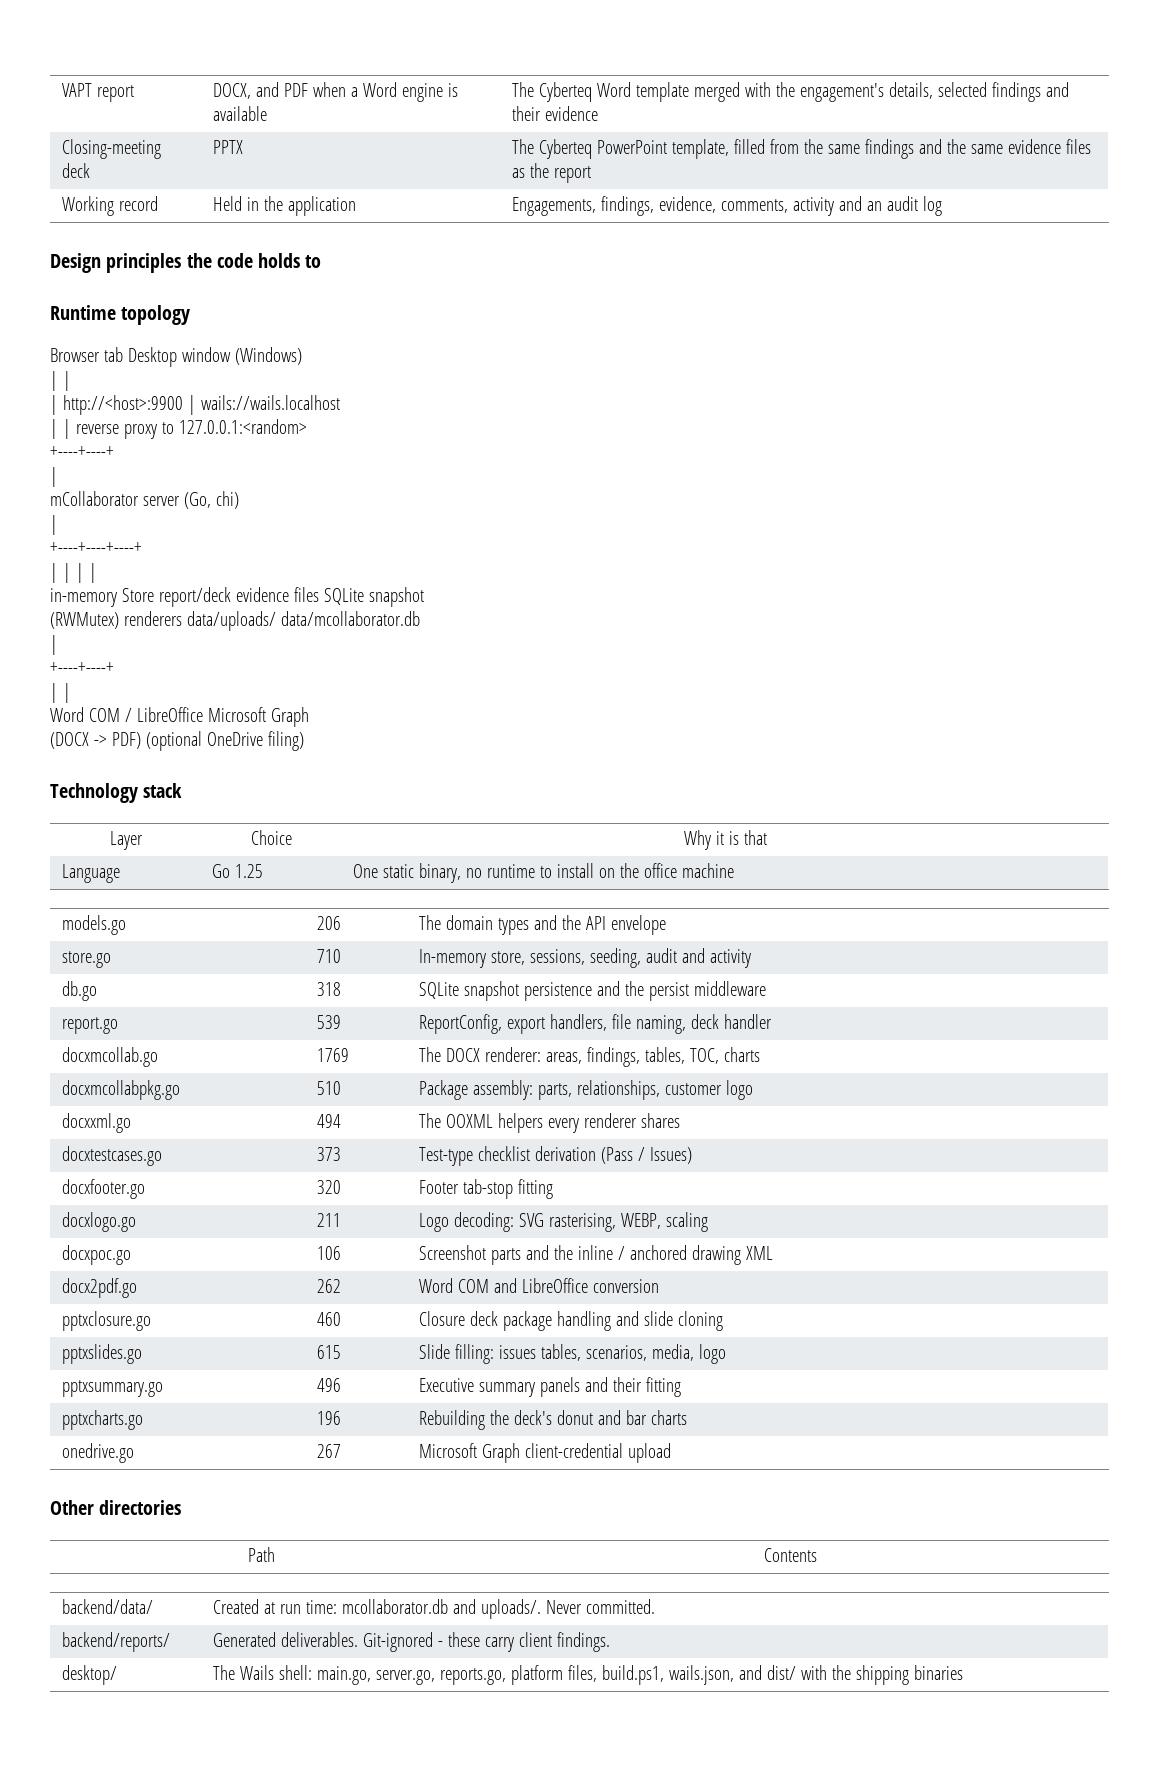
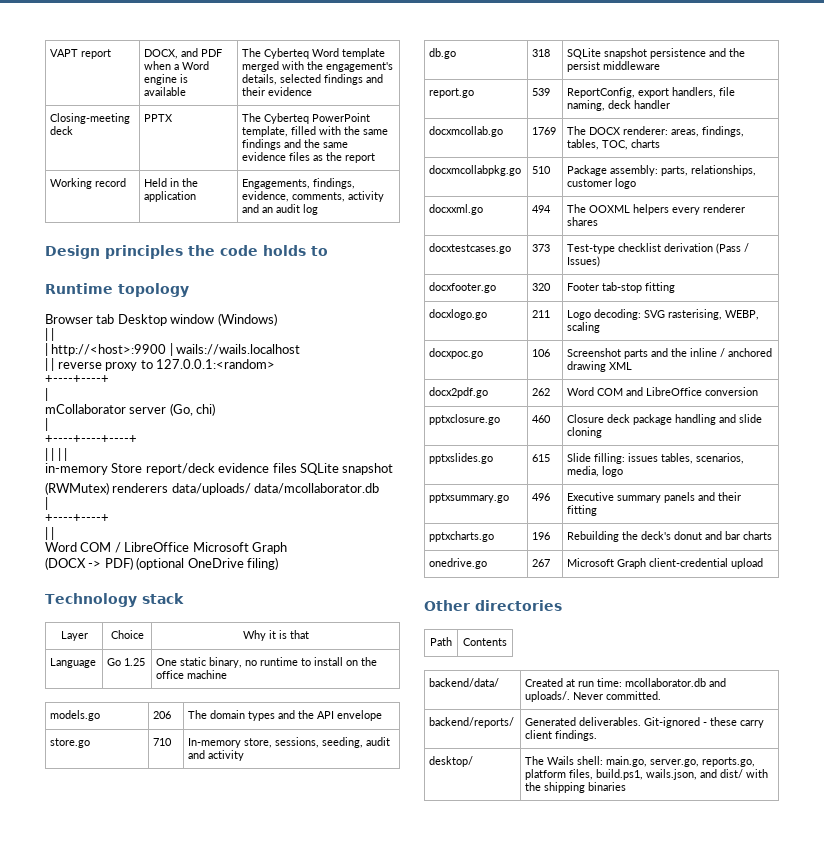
- Closing-meeting deck | PPTX | The Cyberteq PowerPoint template, filled from the same findings and the same evidence files as the report
+ Closing-meeting deck | PPTX | The Cyberteq PowerPoint template, filled with the same findings and the same evidence files as the report

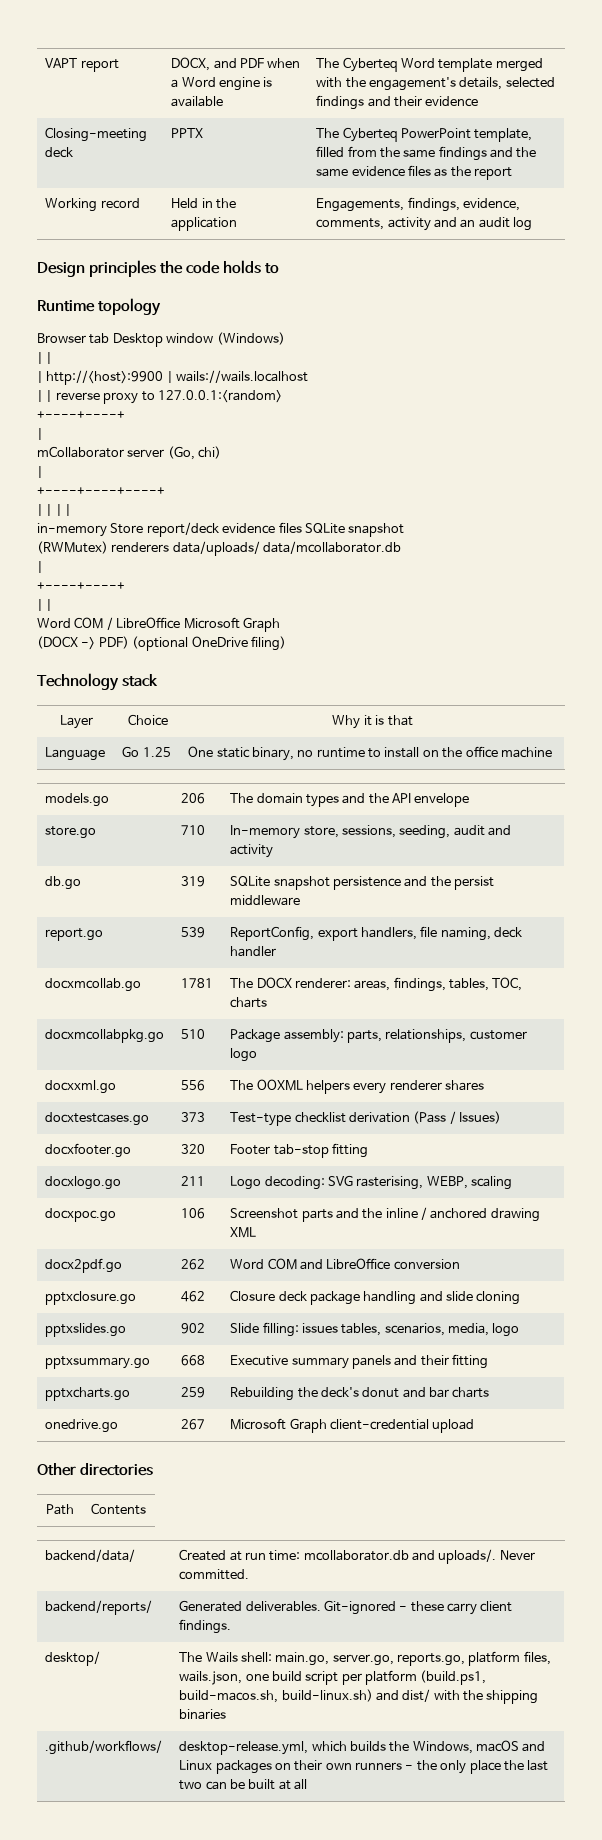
- Closing-meeting deck | PPTX | The Cyberteq PowerPoint template, filled with the same findings and the same evidence files as the report
+ Closing-meeting deck | PPTX | The Cyberteq PowerPoint template, filled from the same findings and the same evidence files as the report
- db.go | 318 | SQLite snapshot persistence and the persist middleware
+ db.go | 319 | SQLite snapshot persistence and the persist middleware
- docxmcollab.go | 1769 | The DOCX renderer: areas, findings, tables, TOC, charts
+ docxmcollab.go | 1781 | The DOCX renderer: areas, findings, tables, TOC, charts
- docxxml.go | 494 | The OOXML helpers every renderer shares
+ docxxml.go | 556 | The OOXML helpers every renderer shares
- pptxclosure.go | 460 | Closure deck package handling and slide cloning
+ pptxclosure.go | 462 | Closure deck package handling and slide cloning
- pptxslides.go | 615 | Slide filling: issues tables, scenarios, media, logo
+ pptxslides.go | 902 | Slide filling: issues tables, scenarios, media, logo
- pptxsummary.go | 496 | Executive summary panels and their fitting
+ pptxsummary.go | 668 | Executive summary panels and their fitting
- pptxcharts.go | 196 | Rebuilding the deck's donut and bar charts
+ pptxcharts.go | 259 | Rebuilding the deck's donut and bar charts
- desktop/ | The Wails shell: main.go, server.go, reports.go, platform files, build.ps1, wails.json, and dist/ with the shipping binaries
+ desktop/ | The Wails shell: main.go, server.go, reports.go, platform files, wails.json, one build script per platform (build.ps1, build-macos.sh, build-linux.sh) and dist/ with the shipping binaries
+ .github/workflows/ | desktop-release.yml, which builds the Windows, macOS and Linux packages on their own runners - the only place the last two can be built at all

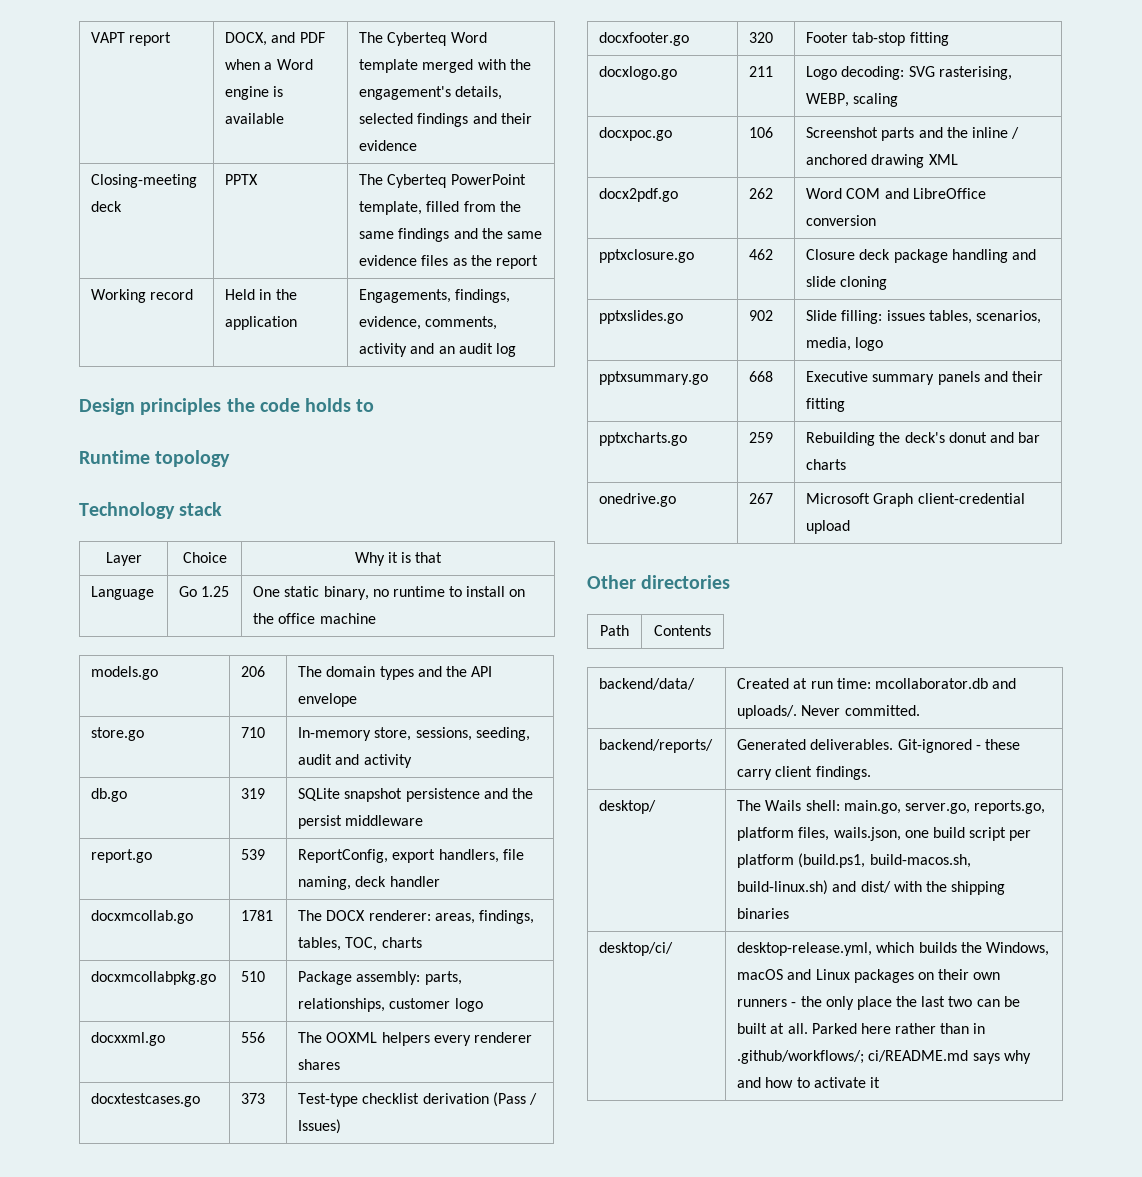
- Browser tab Desktop window (Windows)
- | |
- | http://<host>:9900 | wails://wails.localhost
- | | reverse proxy to 127.0.0.1:<random>
- +----+----+
- |
- mCollaborator server (Go, chi)
- |
- +----+----+----+
- | | | |
- in-memory Store report/deck evidence files SQLite snapshot
- (RWMutex) renderers data/uploads/ data/mcollaborator.db
- |
- +----+----+
- | |
- Word COM / LibreOffice Microsoft Graph
- (DOCX -> PDF) (optional OneDrive filing)
- .github/workflows/ | desktop-release.yml, which builds the Windows, macOS and Linux packages on their own runners - the only place the last two can be built at all
+ desktop/ci/ | desktop-release.yml, which builds the Windows, macOS and Linux packages on their own runners - the only place the last two can be built at all. Parked here rather than in .github/workflows/; ci/README.md says why and how to activate it

